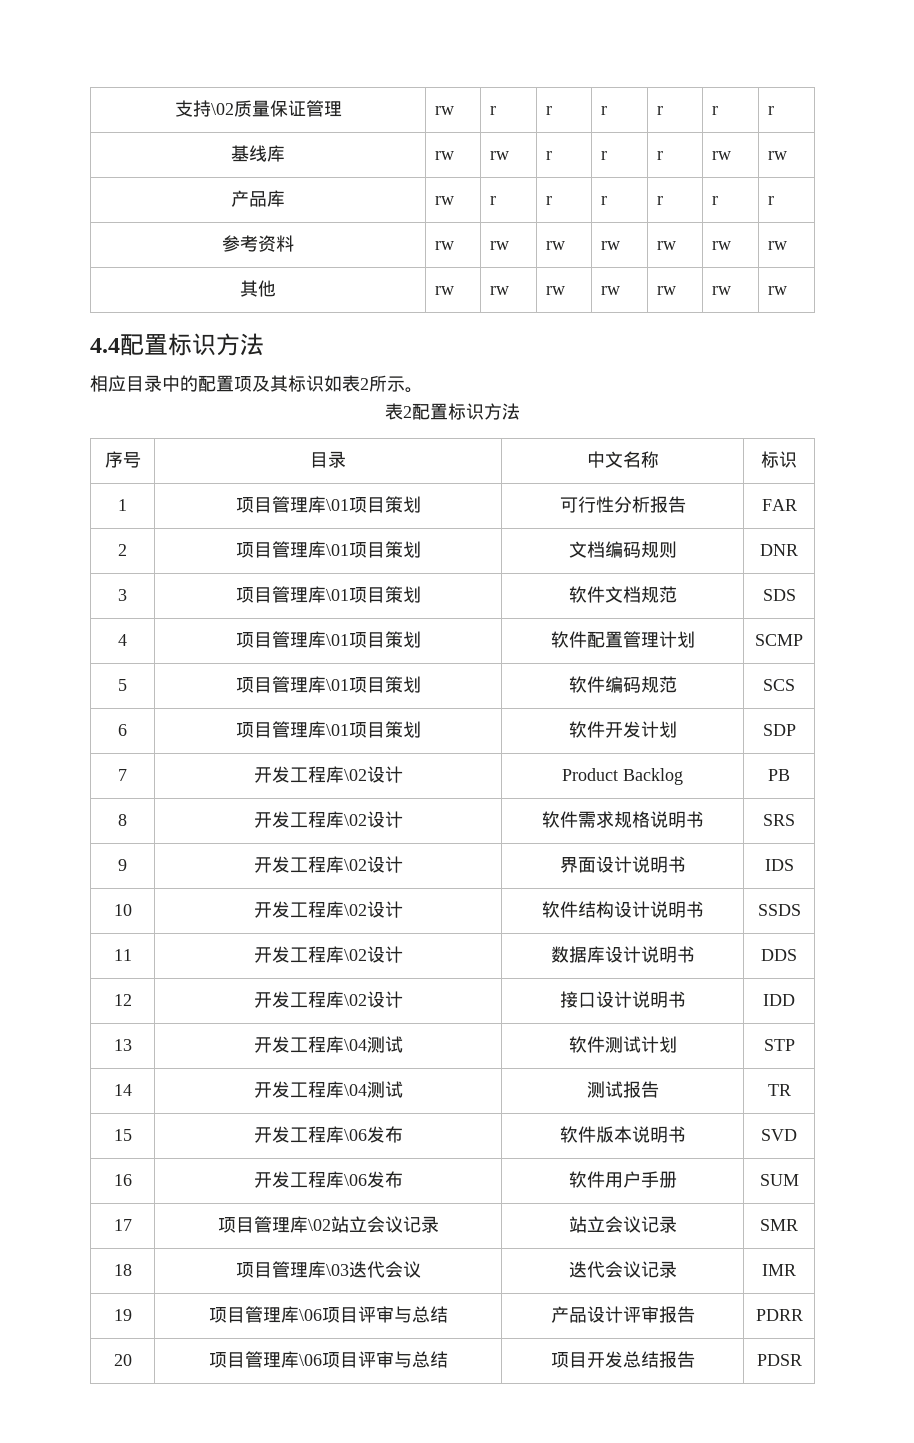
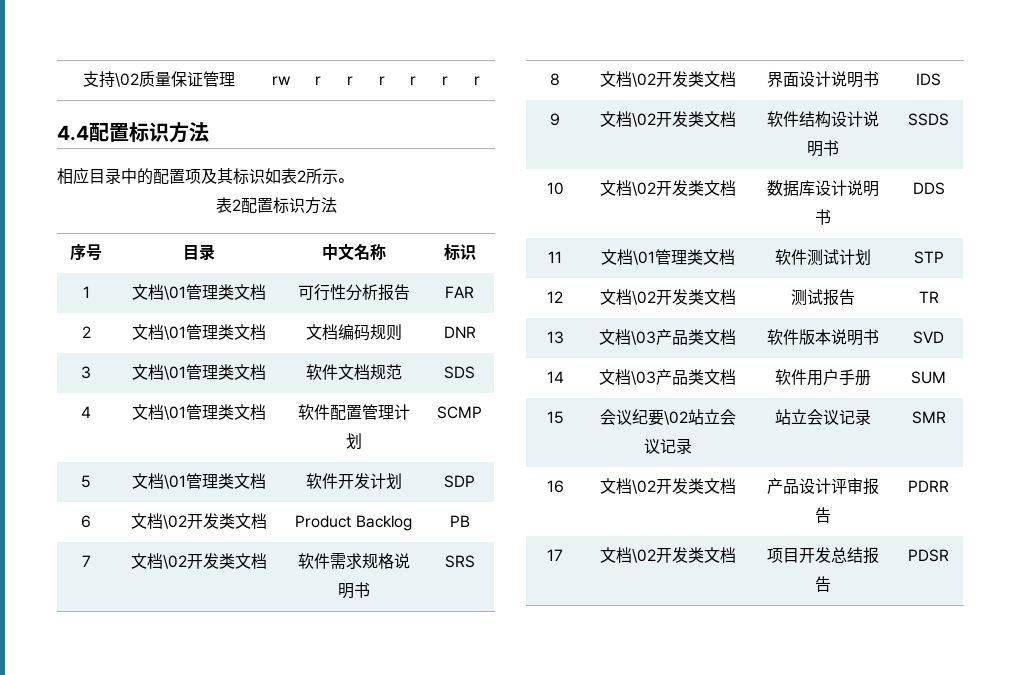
- 基线库 | rw | rw | r | r | r | rw | rw
- 产品库 | rw | r | r | r | r | r | r
- 参考资料 | rw | rw | rw | rw | rw | rw | rw
- 其他 | rw | rw | rw | rw | rw | rw | rw
- 1 | 项目管理库\01项目策划 | 可行性分析报告 | FAR
+ 1 | 文档\01管理类文档 | 可行性分析报告 | FAR
- 2 | 项目管理库\01项目策划 | 文档编码规则 | DNR
+ 2 | 文档\01管理类文档 | 文档编码规则 | DNR
- 3 | 项目管理库\01项目策划 | 软件文档规范 | SDS
+ 3 | 文档\01管理类文档 | 软件文档规范 | SDS
- 4 | 项目管理库\01项目策划 | 软件配置管理计划 | SCMP
+ 4 | 文档\01管理类文档 | 软件配置管理计划 | SCMP
- 5 | 项目管理库\01项目策划 | 软件编码规范 | SCS
- 6 | 项目管理库\01项目策划 | 软件开发计划 | SDP
- 7 | 开发工程库\02设计 | Product Backlog | PB
- 8 | 开发工程库\02设计 | 软件需求规格说明书 | SRS
+ 5 | 文档\01管理类文档 | 软件开发计划 | SDP
+ 6 | 文档\02开发类文档 | Product Backlog | PB
+ 7 | 文档\02开发类文档 | 软件需求规格说明书 | SRS
- 9 | 开发工程库\02设计 | 界面设计说明书 | IDS
+ 8 | 文档\02开发类文档 | 界面设计说明书 | IDS
- 10 | 开发工程库\02设计 | 软件结构设计说明书 | SSDS
+ 9 | 文档\02开发类文档 | 软件结构设计说明书 | SSDS
- 11 | 开发工程库\02设计 | 数据库设计说明书 | DDS
+ 10 | 文档\02开发类文档 | 数据库设计说明书 | DDS
- 12 | 开发工程库\02设计 | 接口设计说明书 | IDD
- 13 | 开发工程库\04测试 | 软件测试计划 | STP
- 14 | 开发工程库\04测试 | 测试报告 | TR
- 15 | 开发工程库\06发布 | 软件版本说明书 | SVD
+ 11 | 文档\01管理类文档 | 软件测试计划 | STP
+ 12 | 文档\02开发类文档 | 测试报告 | TR
+ 13 | 文档\03产品类文档 | 软件版本说明书 | SVD
- 16 | 开发工程库\06发布 | 软件用户手册 | SUM
+ 14 | 文档\03产品类文档 | 软件用户手册 | SUM
- 17 | 项目管理库\02站立会议记录 | 站立会议记录 | SMR
+ 15 | 会议纪要\02站立会议记录 | 站立会议记录 | SMR
- 18 | 项目管理库\03迭代会议 | 迭代会议记录 | IMR
- 19 | 项目管理库\06项目评审与总结 | 产品设计评审报告 | PDRR
+ 16 | 文档\02开发类文档 | 产品设计评审报告 | PDRR
- 20 | 项目管理库\06项目评审与总结 | 项目开发总结报告 | PDSR
+ 17 | 文档\02开发类文档 | 项目开发总结报告 | PDSR

